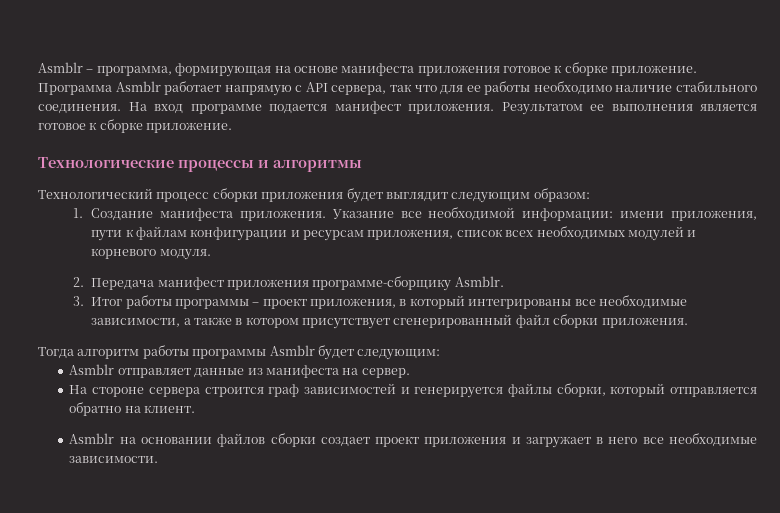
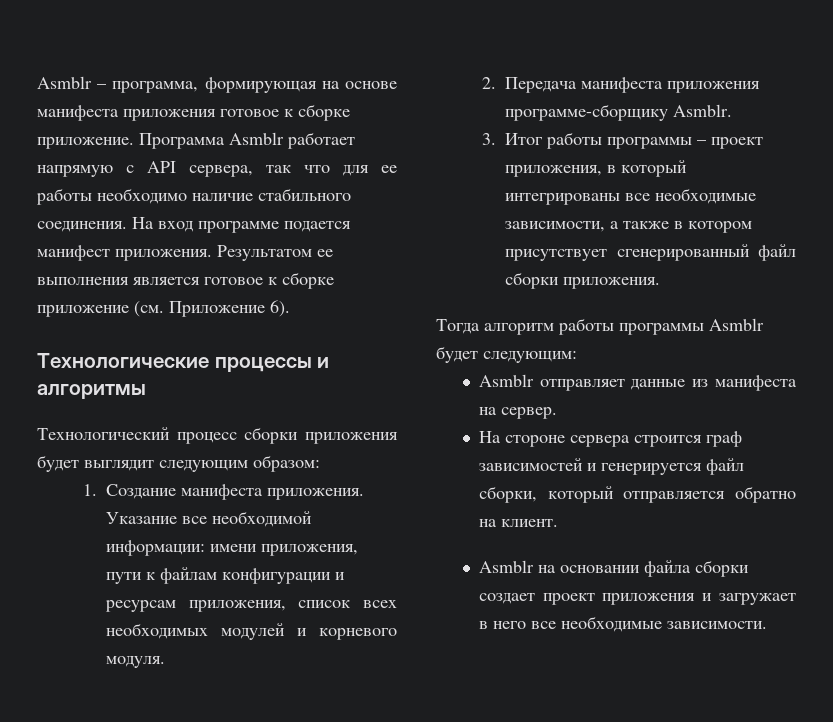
- Результатом ее выполнения является готовое к сборке приложение.
+ Результатом ее выполнения является готовое к сборке приложение (см. Приложение 6).
- 2. Передача манифест приложения программе-сборщику Asmblr.
+ 2. Передача манифеста приложения программе-сборщику Asmblr.
- На стороне сервера строится граф зависимостей и генерируется файлы сборки, который отправляется обратно на клиент.
+ На стороне сервера строится граф зависимостей и генерируется файл сборки, который отправляется обратно на клиент.
- Asmblr на основании файлов сборки создает проект приложения и загружает в него все необходимые зависимости.
+ Asmblr на основании файла сборки создает проект приложения и загружает в него все необходимые зависимости.

